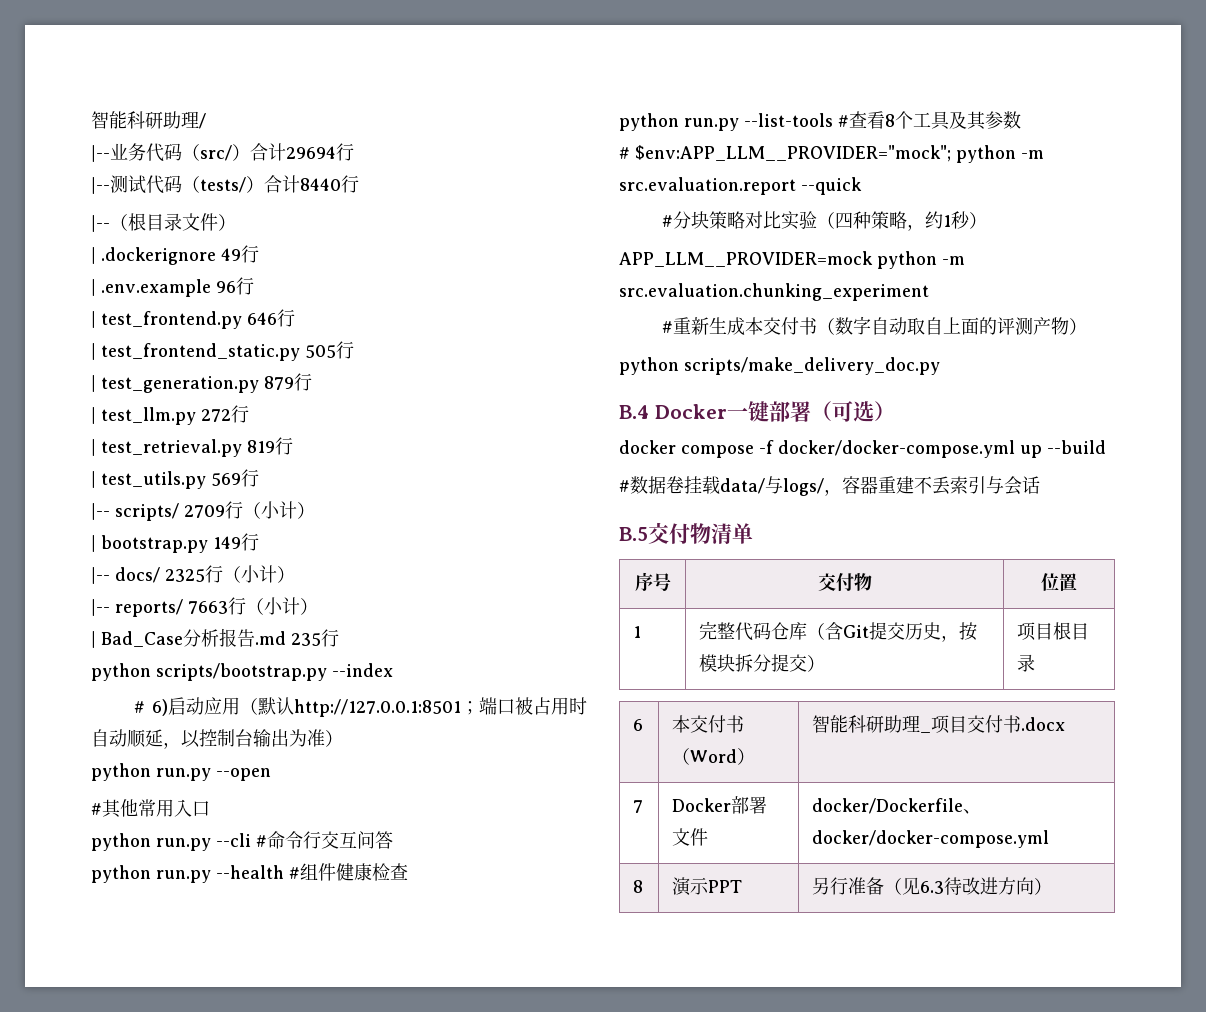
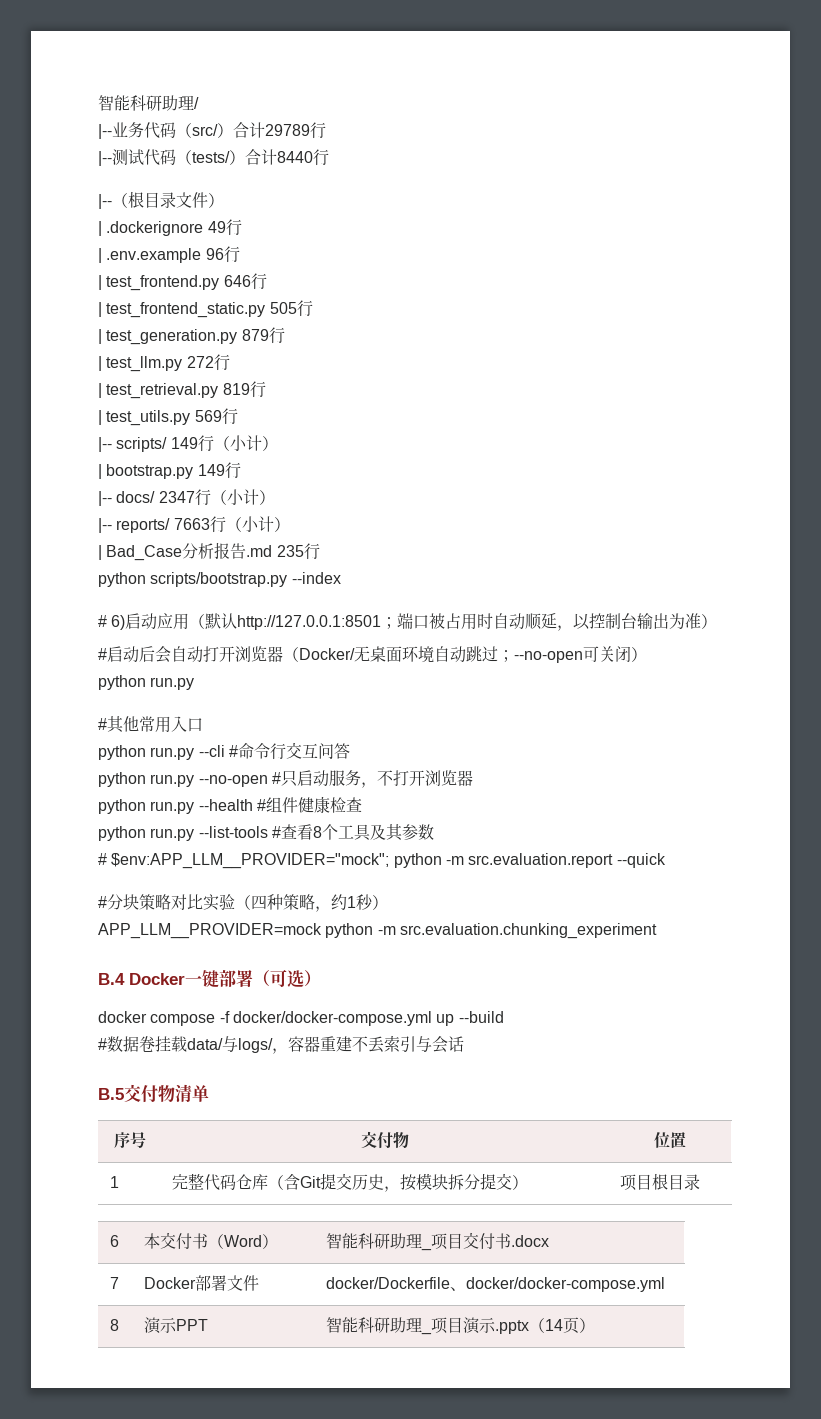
- |--业务代码（src/）合计29694行
+ |--业务代码（src/）合计29789行
- |-- scripts/ 2709行（小计）
+ |-- scripts/ 149行（小计）
- |-- docs/ 2325行（小计）
+ |-- docs/ 2347行（小计）
- python run.py --open
+ #启动后会自动打开浏览器（Docker/无桌面环境自动跳过；--no-open可关闭）
+ python run.py
+ python run.py --no-open #只启动服务，不打开浏览器
- #重新生成本交付书（数字自动取自上面的评测产物）
- python scripts/make_delivery_doc.py
- 8 | 演示PPT | 另行准备（见6.3待改进方向）
+ 8 | 演示PPT | 智能科研助理_项目演示.pptx（14页）

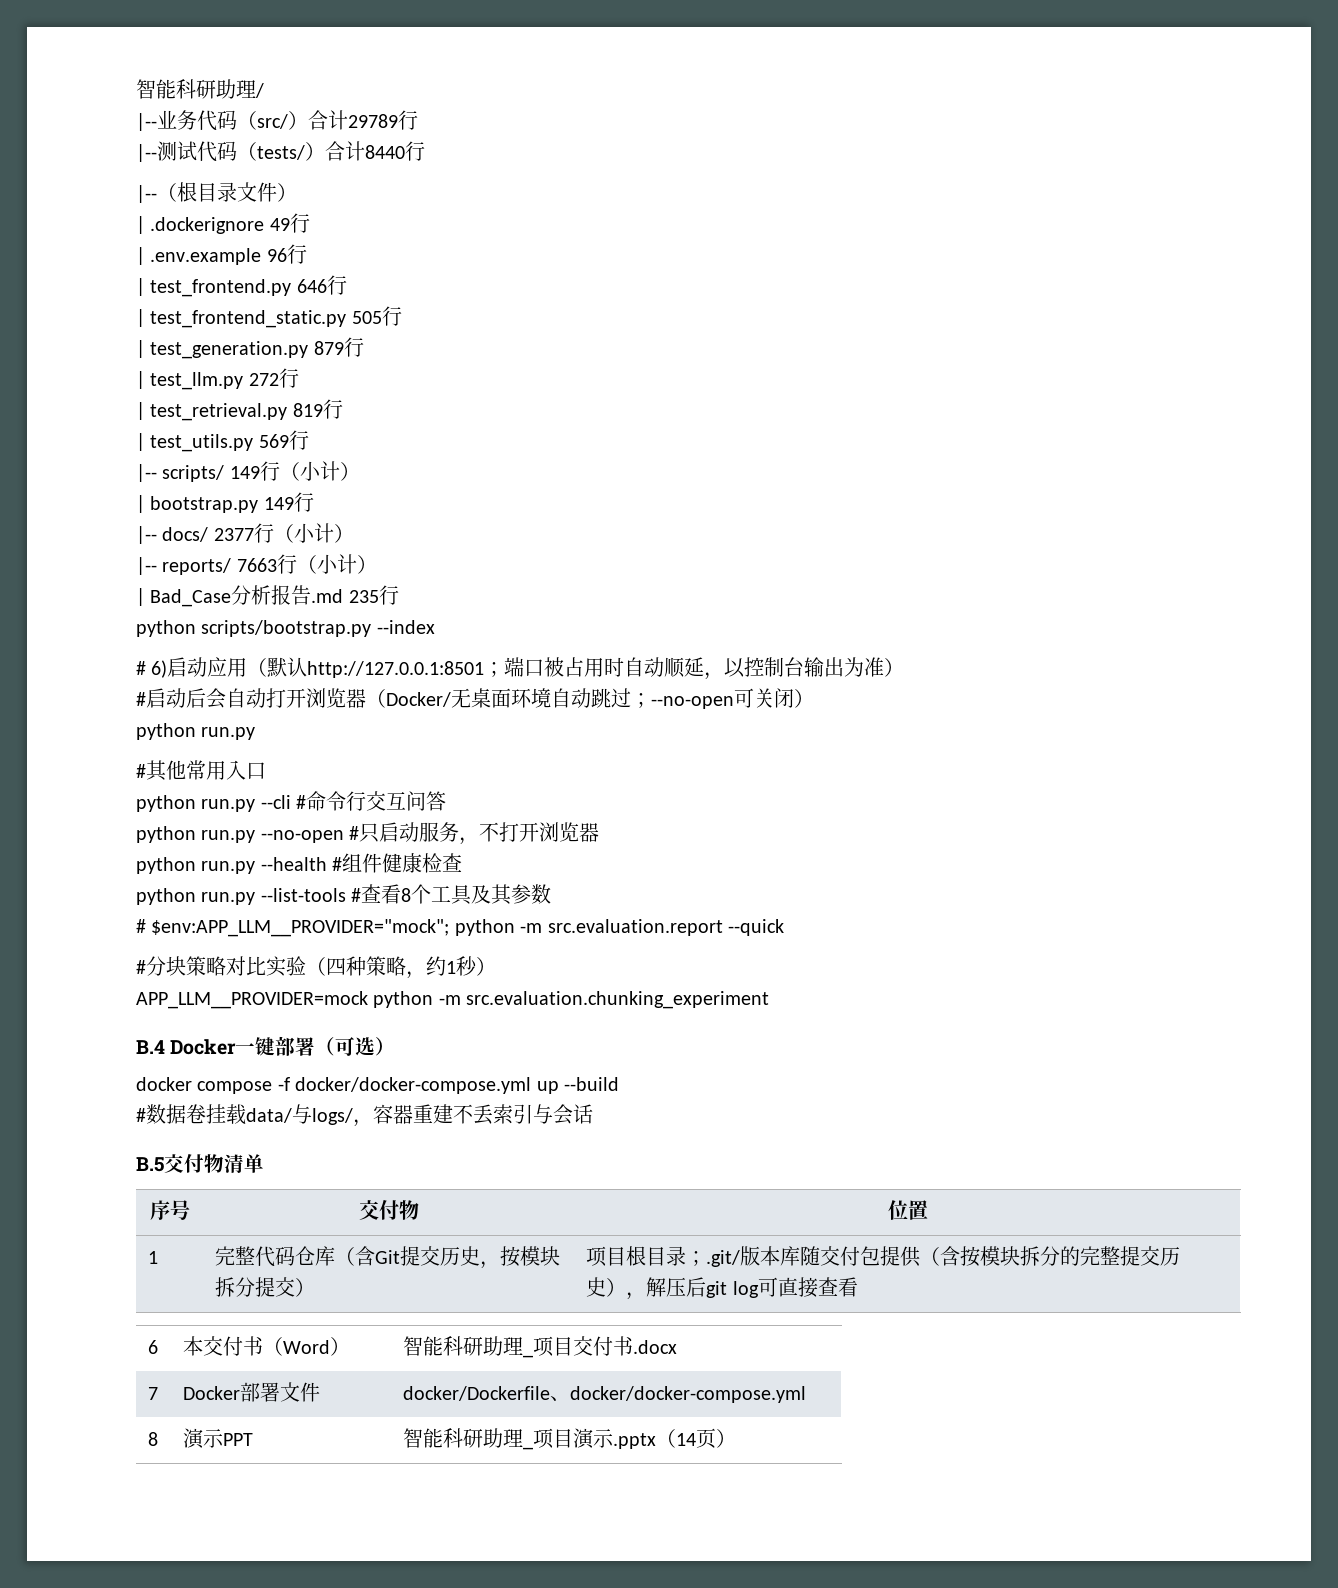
- |-- docs/ 2347行（小计）
+ |-- docs/ 2377行（小计）
- 1 | 完整代码仓库（含Git提交历史，按模块拆分提交） | 项目根目录
+ 1 | 完整代码仓库（含Git提交历史，按模块拆分提交） | 项目根目录；.git/版本库随交付包提供（含按模块拆分的完整提交历史），解压后git log可直接查看

